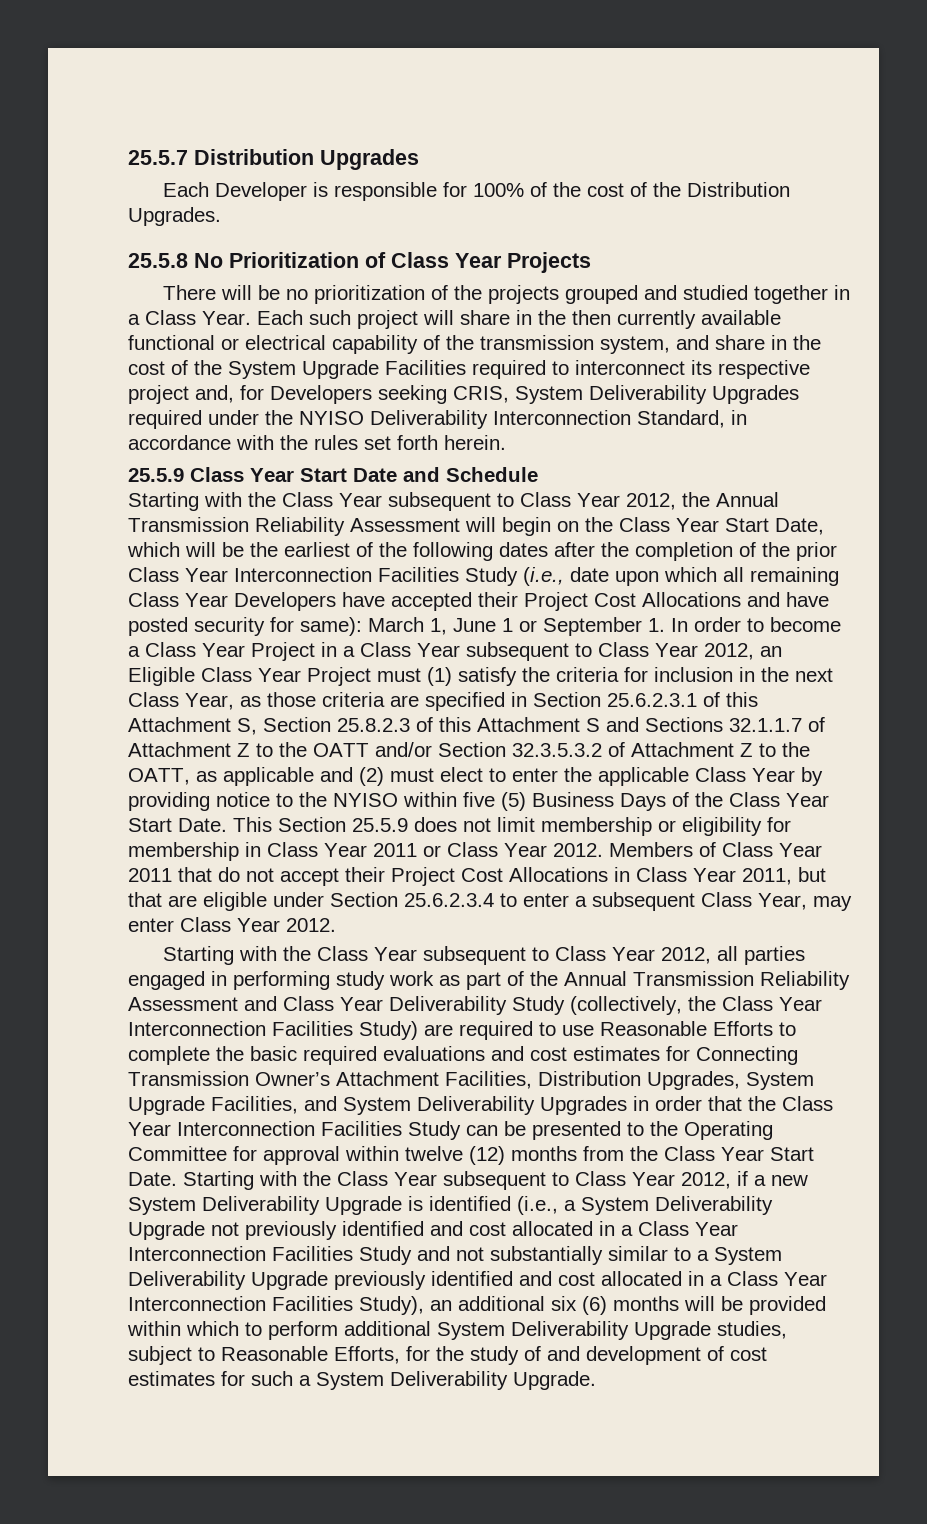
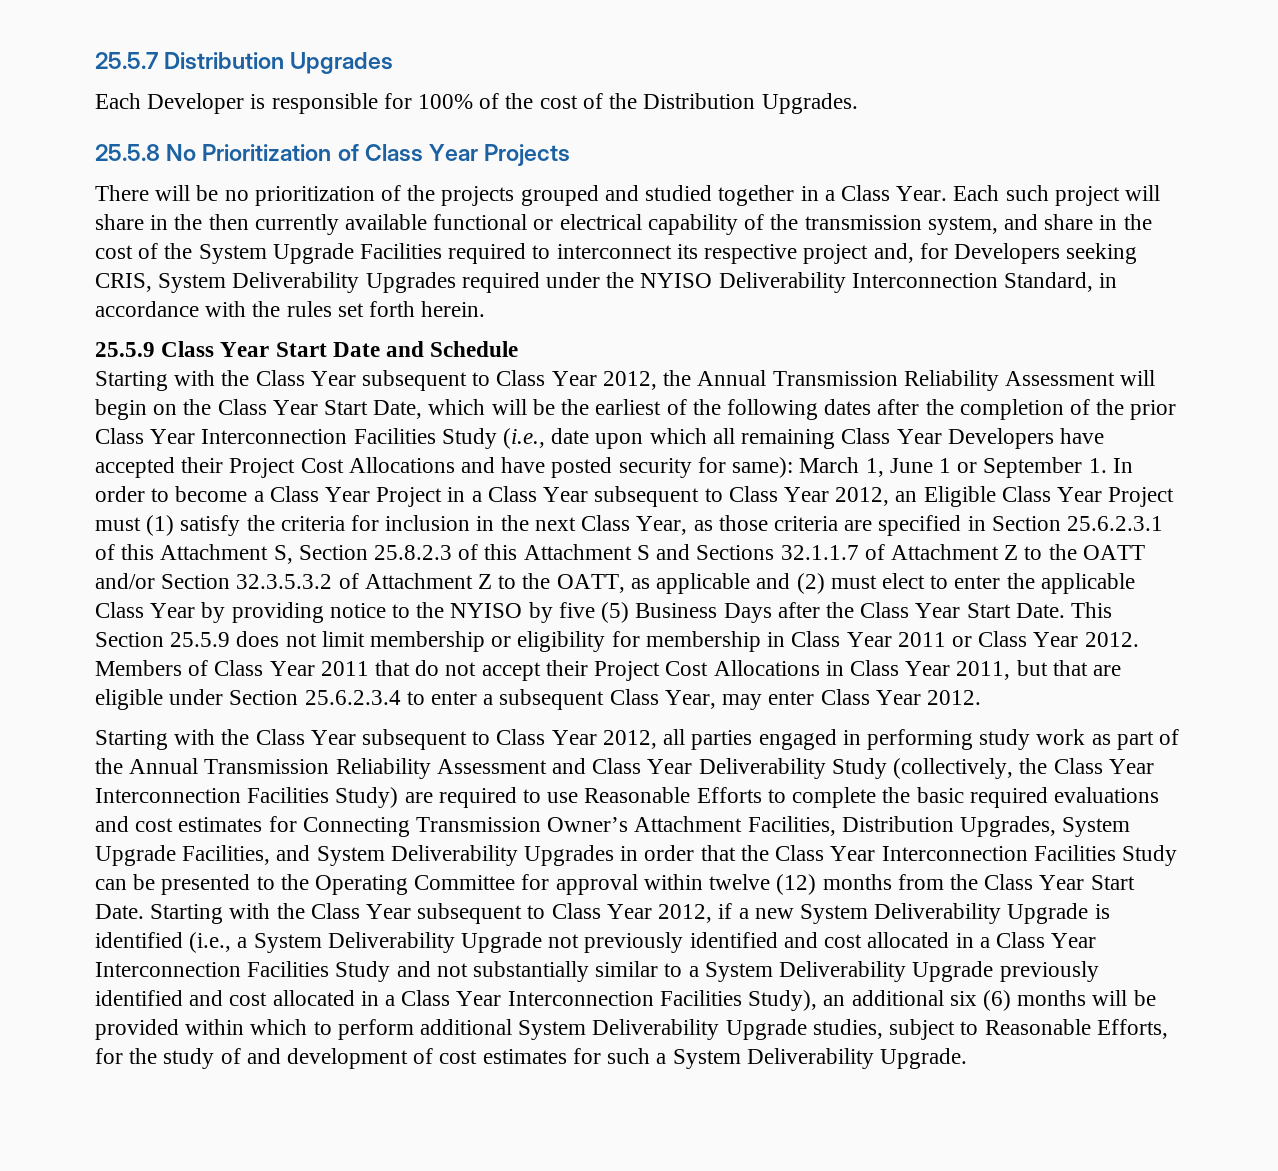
- March 1, June 1 or September 1. In order to become a Class Year Project in a Class Year subsequent to Class Year 2012, an Eligible Class Year Project must (1) satisfy the criteria for inclusion in the next Class Year, as those criteria are specified in Section 25.6.2.3.1 of this Attachment S, Section 25.8.2.3 of this Attachment S and Sections 32.1.1.7 of Attachment Z to the OATT and/or Section 32.3.5.3.2 of Attachment Z to the OATT, as applicable and (2) must elect to enter the applicable Class Year by providing notice to the NYISO within five (5) Business Days of the Class Year Start Date.
+ March 1, June 1 or September 1. In order to become a Class Year Project in a Class Year subsequent to Class Year 2012, an Eligible Class Year Project must (1) satisfy the criteria for inclusion in the next Class Year, as those criteria are specified in Section 25.6.2.3.1 of this Attachment S, Section 25.8.2.3 of this Attachment S and Sections 32.1.1.7 of Attachment Z to the OATT and/or Section 32.3.5.3.2 of Attachment Z to the OATT, as applicable and (2) must elect to enter the applicable Class Year by providing notice to the NYISO by five (5) Business Days after the Class Year Start Date.

